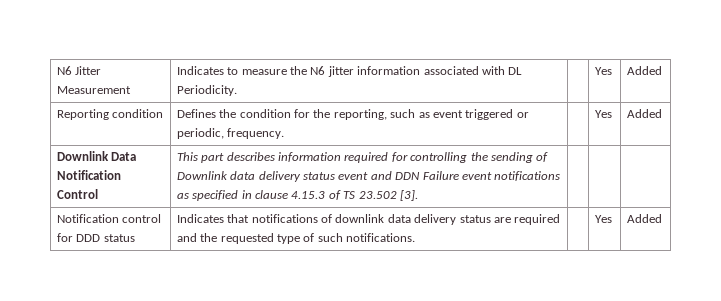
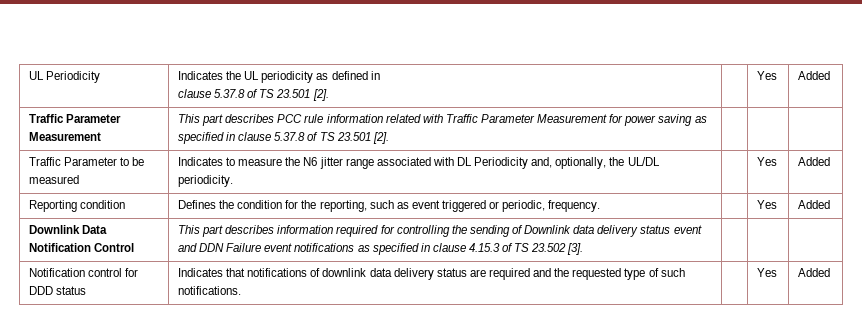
- N6 Jitter Measurement | Indicates to measure the N6 jitter information associated with DL Periodicity. | | Yes | Added
+ UL Periodicity | Indicates the UL periodicity as defined in
+ clause 5.37.8 of TS 23.501 [2]. | | Yes | Added
+ Traffic Parameter Measurement | This part describes PCC rule information related with Traffic Parameter Measurement for power saving as specified in clause 5.37.8 of TS 23.501 [2]. | | |
+ Traffic Parameter to be measured | Indicates to measure the N6 jitter range associated with DL Periodicity and, optionally, the UL/DL periodicity. | | Yes | Added

